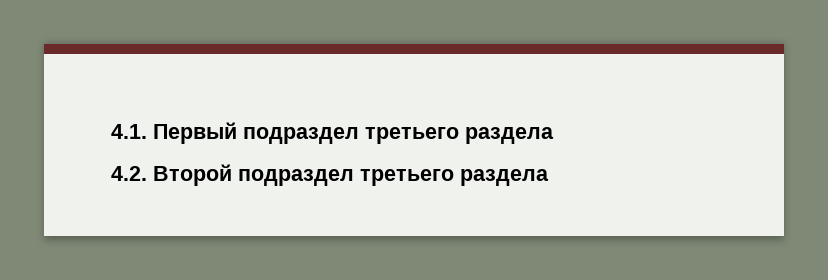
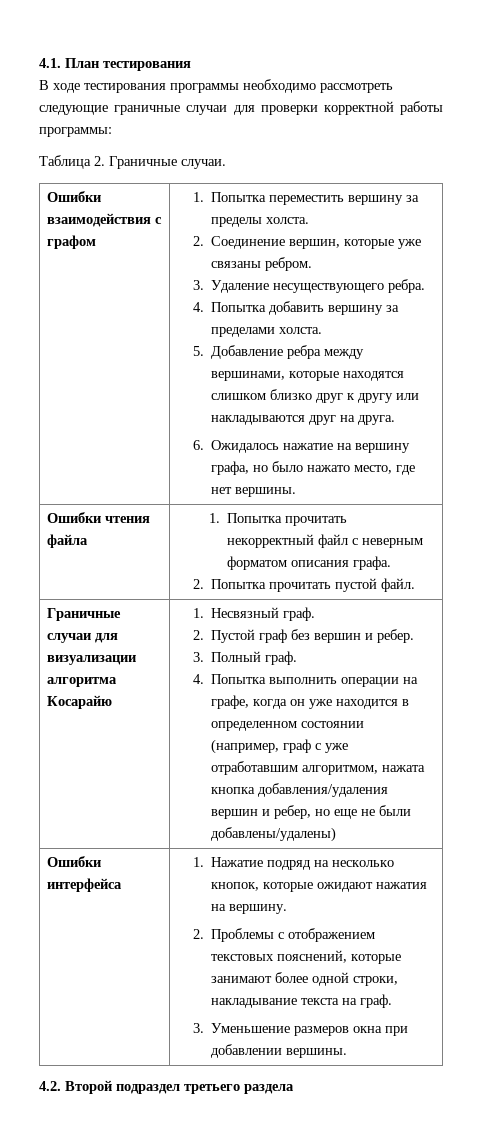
- 4.1. Первый подраздел третьего раздела
+ 4.1. План тестирования
+ В ходе тестирования программы необходимо рассмотреть следующие граничные случаи для проверки корректной работы программы:
+ Таблица 2. Граничные случаи.
+ Ошибки взаимодействия с графом | 1. Попытка переместить вершину за пределы холста.
+ 2. Соединение вершин, которые уже связаны ребром.
+ 3. Удаление несуществующего ребра.
+ 4. Попытка добавить вершину за пределами холста.
+ 5. Добавление ребра между вершинами, которые находятся слишком близко друг к другу или накладываются друг на друга.
+ 6. Ожидалось нажатие на вершину графа, но было нажато место, где нет вершины.
+ Ошибки чтения файла | 1. Попытка прочитать некорректный файл с неверным форматом описания графа.
+ 2. Попытка прочитать пустой файл.
+ Граничные случаи для визуализации алгоритма Косарайю | 1. Несвязный граф.
+ 2. Пустой граф без вершин и ребер.
+ 3. Полный граф.
+ 4. Попытка выполнить операции на графе, когда он уже находится в определенном состоянии (например, граф с уже отработавшим алгоритмом, нажата кнопка добавления/удаления вершин и ребер, но еще не были добавлены/удалены)
+ Ошибки интерфейса | 1. Нажатие подряд на несколько кнопок, которые ожидают нажатия на вершину.
+ 2. Проблемы с отображением текстовых пояснений, которые занимают более одной строки, накладывание текста на граф.
+ 3. Уменьшение размеров окна при добавлении вершины.

